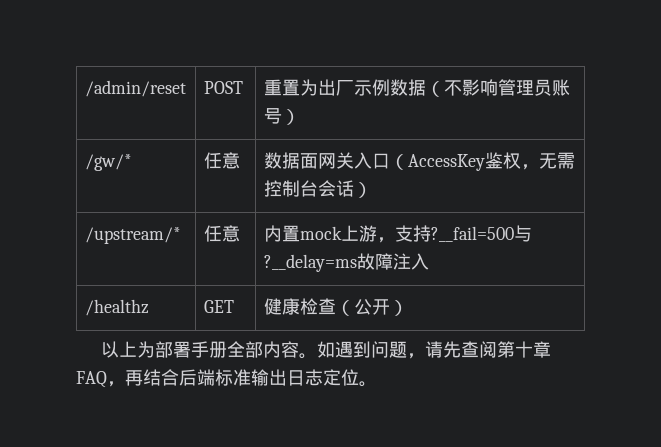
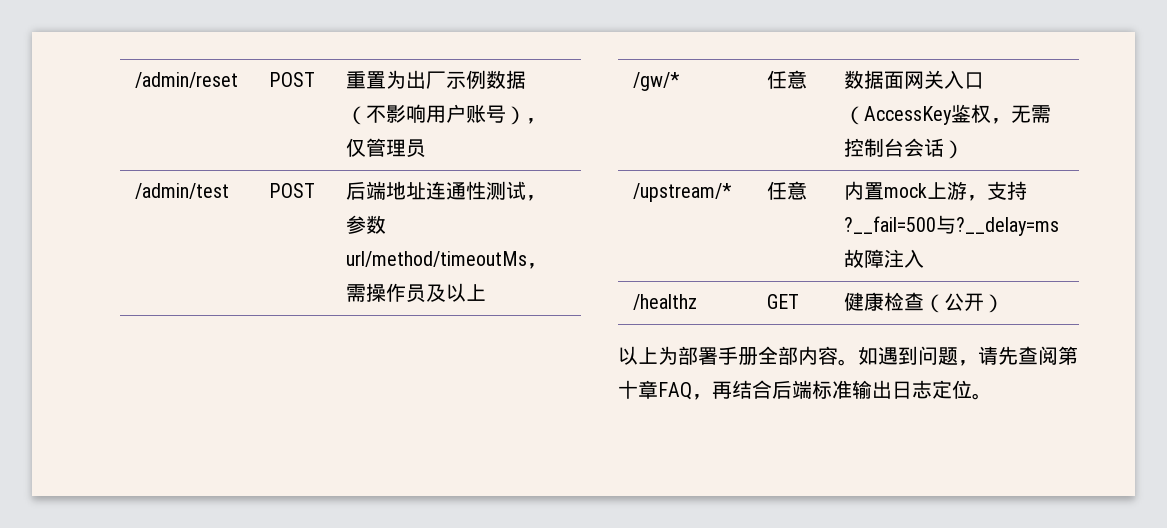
- /admin/reset | POST | 重置为出厂示例数据（不影响管理员账号）
+ /admin/reset | POST | 重置为出厂示例数据（不影响用户账号），仅管理员
+ /admin/test | POST | 后端地址连通性测试，参数url/method/timeoutMs，需操作员及以上

